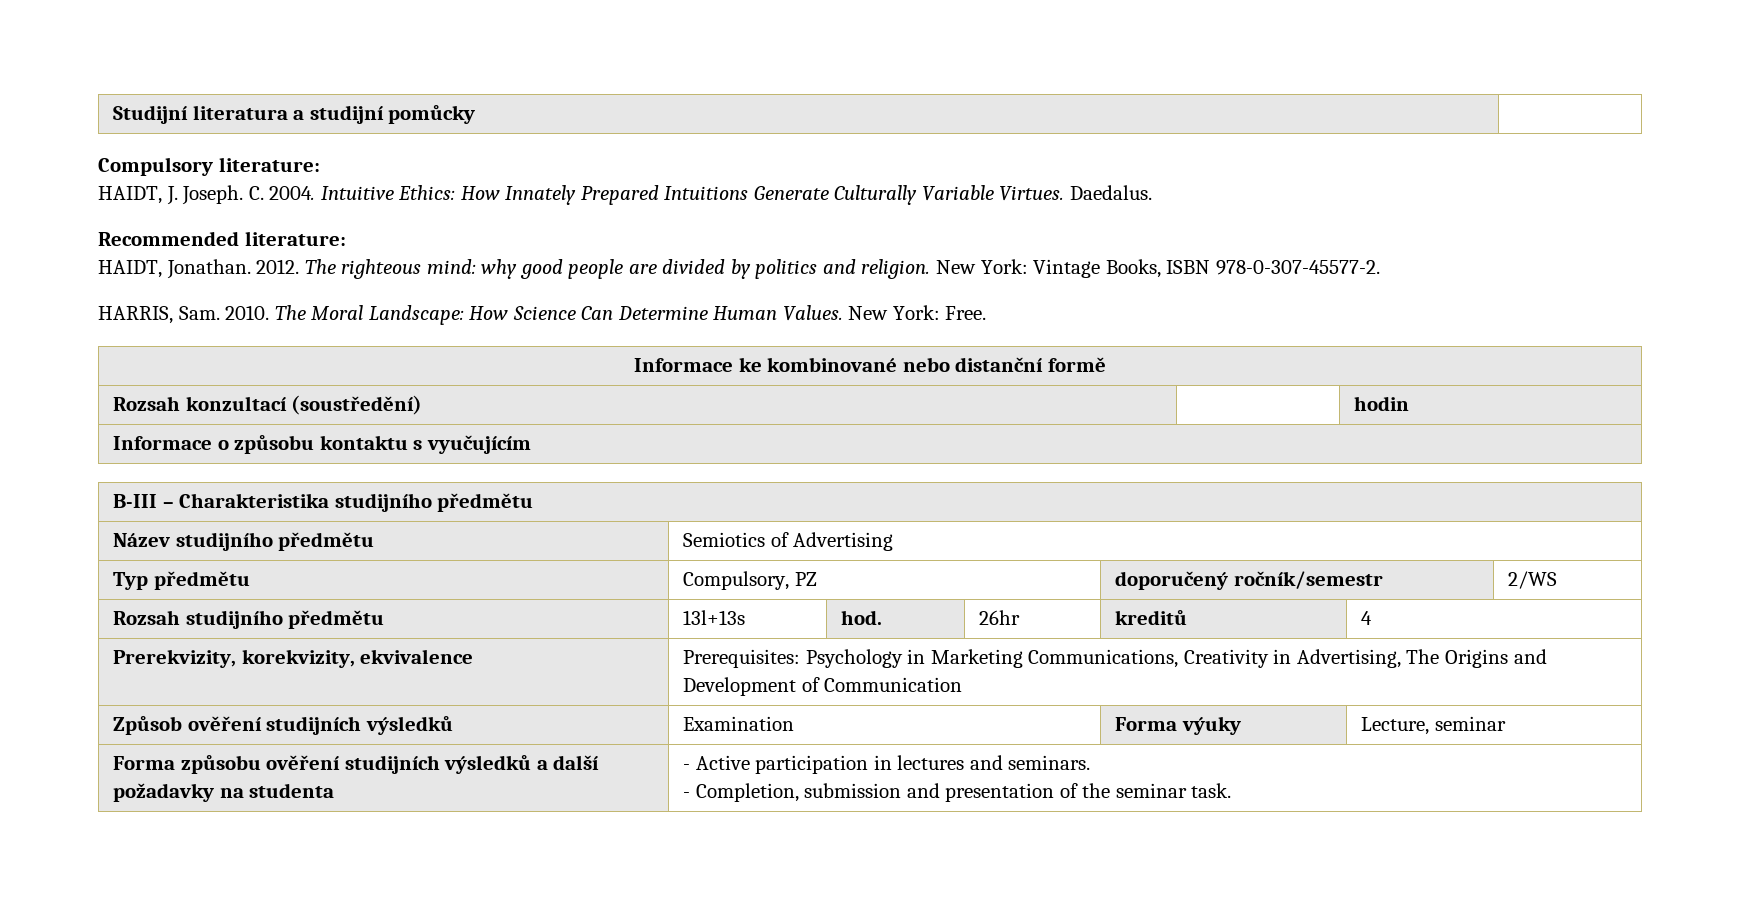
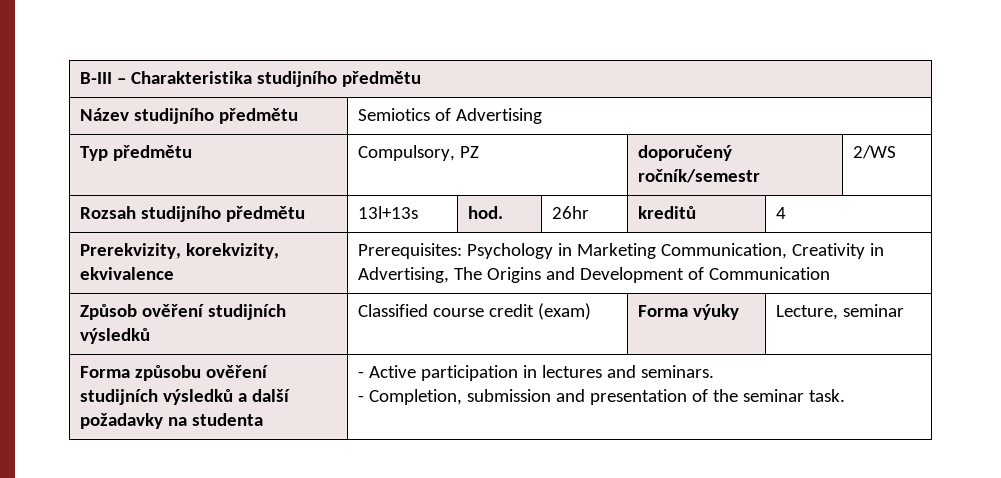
- Studijní literatura a studijní pomůcky |
- Compulsory literature:
- HAIDT, J. Joseph. C. 2004. Intuitive Ethics: How Innately Prepared Intuitions Generate Culturally Variable Virtues. Daedalus.
- Recommended literature:
- HAIDT, Jonathan. 2012. The righteous mind: why good people are divided by politics and religion. New York: Vintage Books, ISBN 978-0-307-45577-2.
- HARRIS, Sam. 2010. The Moral Landscape: How Science Can Determine Human Values. New York: Free.
- Informace ke kombinované nebo distanční formě
- Rozsah konzultací (soustředění) | | hodin
- Informace o způsobu kontaktu s vyučujícím
- Prerekvizity, korekvizity, ekvivalence | Prerequisites: Psychology in Marketing Communications, Creativity in Advertising, The Origins and Development of Communication
+ Prerekvizity, korekvizity, ekvivalence | Prerequisites: Psychology in Marketing Communication, Creativity in Advertising, The Origins and Development of Communication
- Způsob ověření studijních výsledků | Examination | Forma výuky | Lecture, seminar
+ Způsob ověření studijních výsledků | Classified course credit (exam) | Forma výuky | Lecture, seminar

